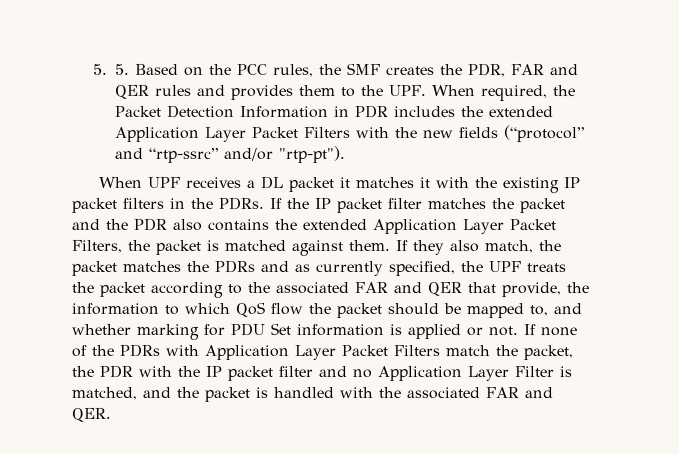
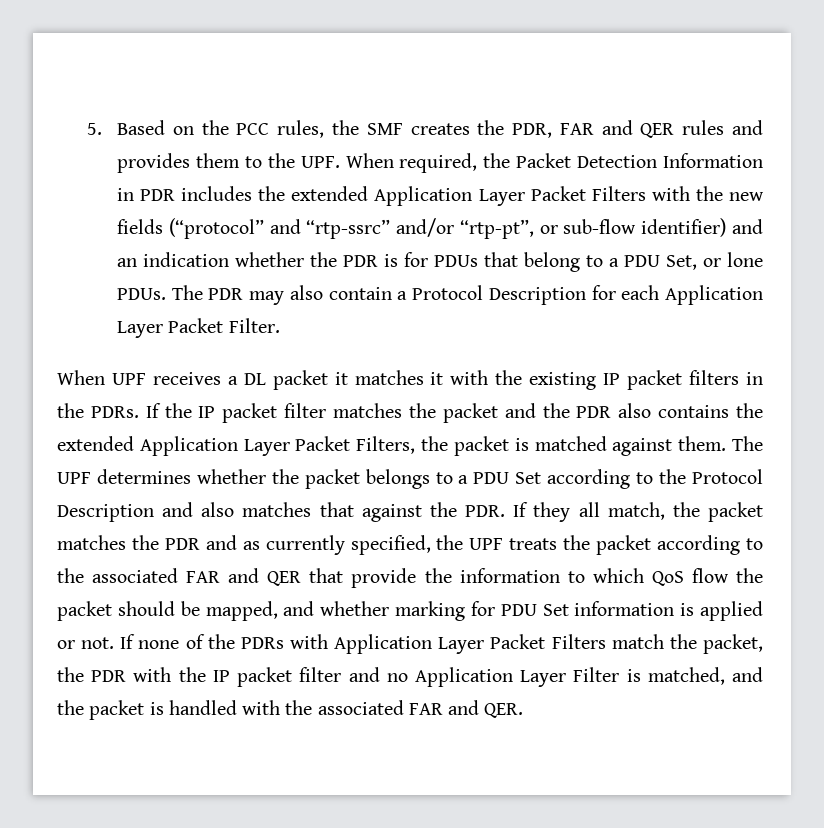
- 5. 5. Based on the PCC rules, the SMF creates the PDR, FAR and QER rules and provides them to the UPF. When required, the Packet Detection Information in PDR includes the extended Application Layer Packet Filters with the new fields (“protocol” and “rtp-ssrc” and/or "rtp-pt").
+ 5. Based on the PCC rules, the SMF creates the PDR, FAR and QER rules and provides them to the UPF. When required, the Packet Detection Information in PDR includes the extended Application Layer Packet Filters with the new fields (“protocol” and “rtp-ssrc” and/or “rtp-pt”, or sub-flow identifier) and an indication whether the PDR is for PDUs that belong to a PDU Set, or lone PDUs. The PDR may also contain a Protocol Description for each Application Layer Packet Filter.
- If they also match, the packet matches the PDRs and as currently specified, the UPF treats the packet according to the associated FAR and QER that provide, the information to which QoS flow the packet should be mapped to, and whether marking for PDU Set information is applied or not.
+ The UPF determines whether the packet belongs to a PDU Set according to the Protocol Description and also matches that against the PDR. If they all match, the packet matches the PDR and as currently specified, the UPF treats the packet according to the associated FAR and QER that provide the information to which QoS flow the packet should be mapped, and whether marking for PDU Set information is applied or not.

